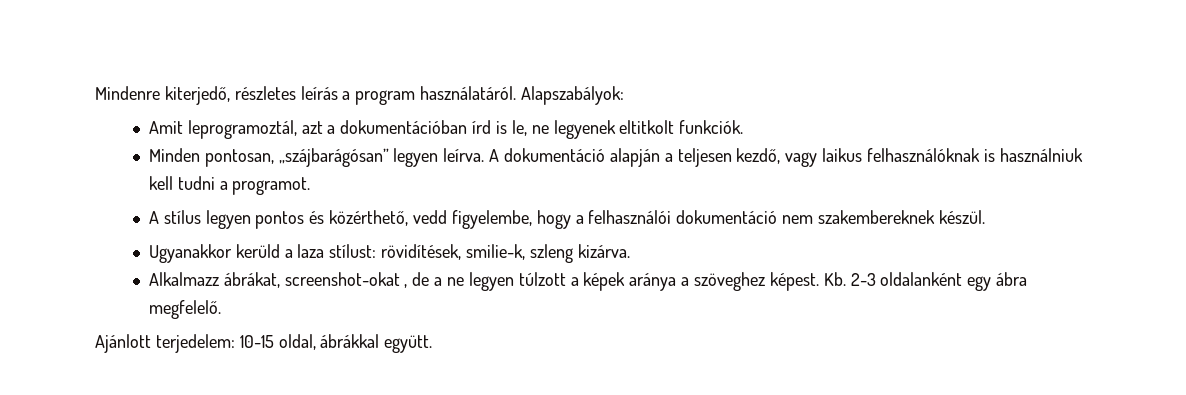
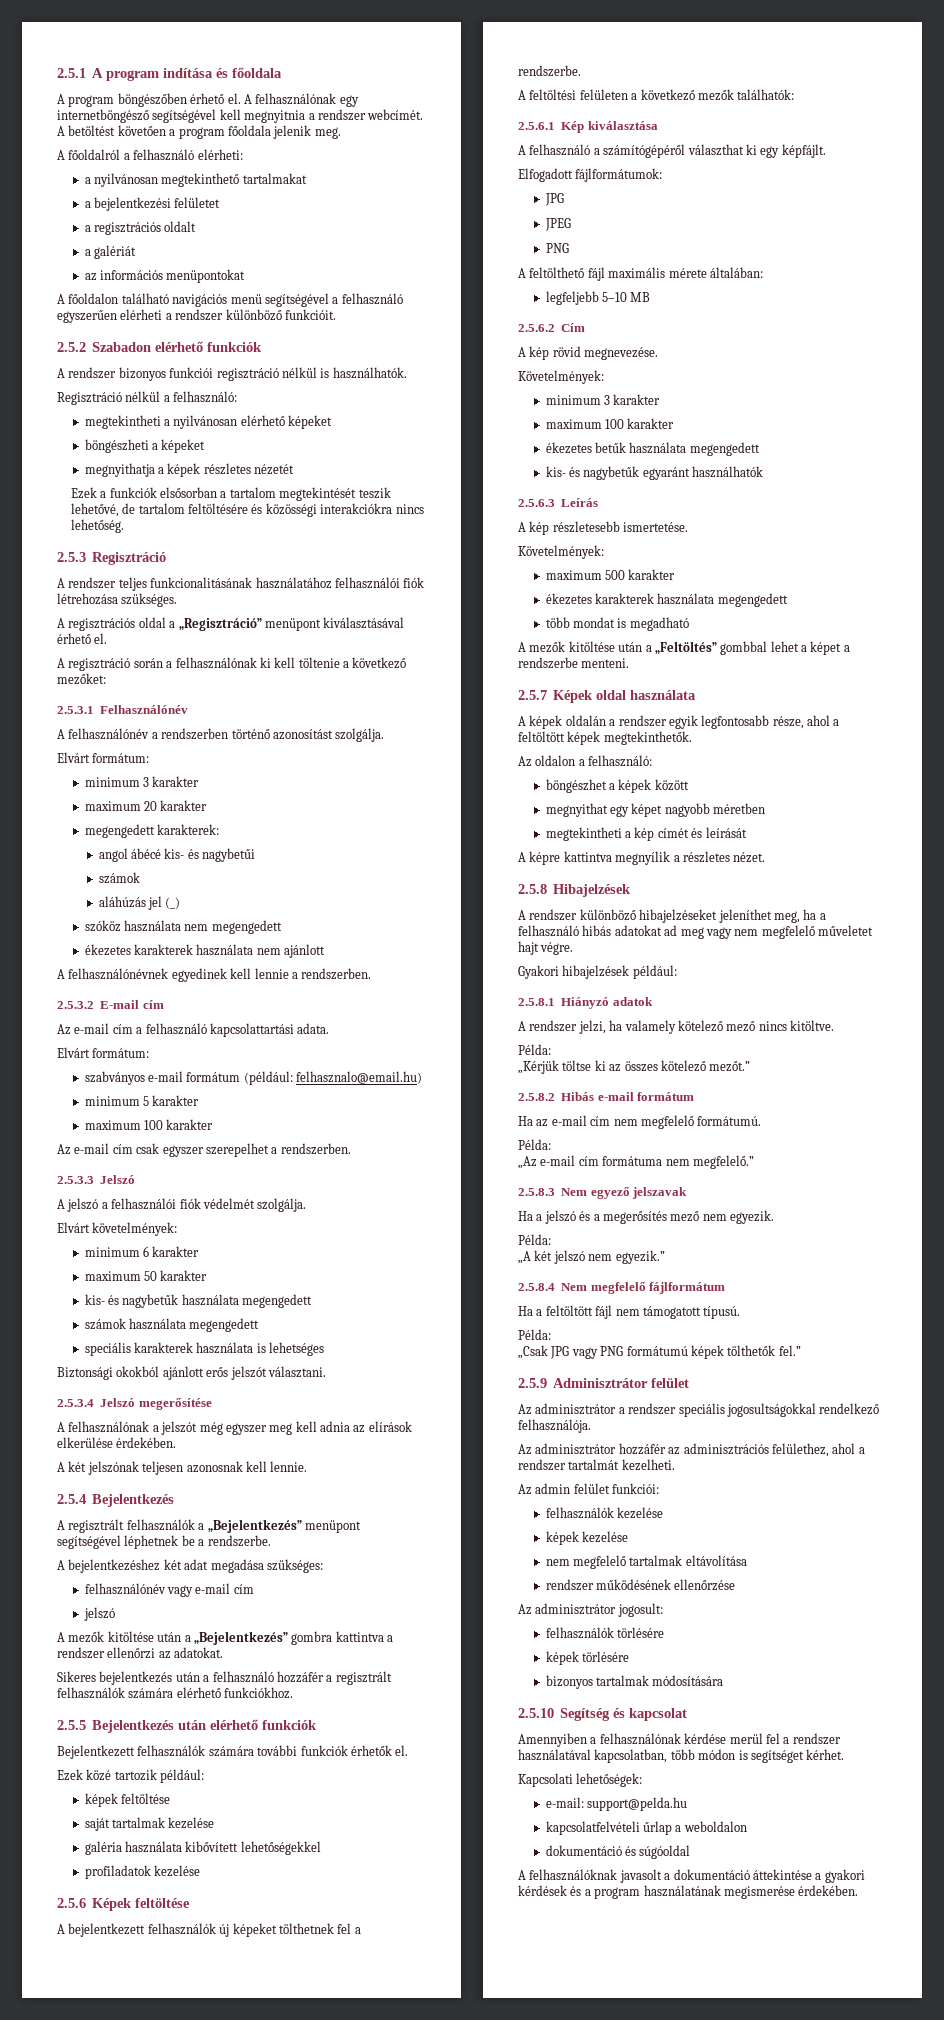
- Mindenre kiterjedő, részletes leírás a program használatáról. Alapszabályok:
- Amit leprogramoztál, azt a dokumentációban írd is le, ne legyenek eltitkolt funkciók.
- Minden pontosan, „szájbarágósan” legyen leírva. A dokumentáció alapján a teljesen kezdő, vagy laikus felhasználóknak is használniuk kell tudni a programot.
- A stílus legyen pontos és közérthető, vedd figyelembe, hogy a felhasználói dokumentáció nem szakembereknek készül.
- Ugyanakkor kerüld a laza stílust: rövidítések, smilie-k, szleng kizárva.
- Alkalmazz ábrákat, screenshot-okat , de a ne legyen túlzott a képek aránya a szöveghez képest. Kb. 2-3 oldalanként egy ábra megfelelő.
- Ajánlott terjedelem: 10-15 oldal, ábrákkal együtt.
+ 2.5.1 A program indítása és főoldala
+ A program böngészőben érhető el. A felhasználónak egy internetböngésző segítségével kell megnyitnia a rendszer webcímét. A betöltést követően a program főoldala jelenik meg.
+ A főoldalról a felhasználó elérheti:
+ a nyilvánosan megtekinthető tartalmakat
+ a bejelentkezési felületet
+ a regisztrációs oldalt
+ a galériát
+ az információs menüpontokat
+ A főoldalon található navigációs menü segítségével a felhasználó egyszerűen elérheti a rendszer különböző funkcióit.
+ 2.5.2 Szabadon elérhető funkciók
+ A rendszer bizonyos funkciói regisztráció nélkül is használhatók.
+ Regisztráció nélkül a felhasználó:
+ megtekintheti a nyilvánosan elérhető képeket
+ böngészheti a képeket
+ megnyithatja a képek részletes nézetét
+ Ezek a funkciók elsősorban a tartalom megtekintését teszik lehetővé, de tartalom feltöltésére és közösségi interakciókra nincs lehetőség.
+ 2.5.3 Regisztráció
+ A rendszer teljes funkcionalitásának használatához felhasználói fiók létrehozása szükséges.
+ A regisztrációs oldal a „Regisztráció” menüpont kiválasztásával érhető el.
+ A regisztráció során a felhasználónak ki kell töltenie a következő mezőket:
+ 2.5.3.1 Felhasználónév
+ A felhasználónév a rendszerben történő azonosítást szolgálja.
+ Elvárt formátum:
+ minimum 3 karakter
+ maximum 20 karakter
+ megengedett karakterek:
+ angol ábécé kis- és nagybetűi
+ számok
+ aláhúzás jel (_)
+ szóköz használata nem megengedett
+ ékezetes karakterek használata nem ajánlott
+ A felhasználónévnek egyedinek kell lennie a rendszerben.
+ 2.5.3.2 E-mail cím
+ Az e-mail cím a felhasználó kapcsolattartási adata.
+ Elvárt formátum:
+ szabványos e-mail formátum (például: felhasznalo@email.hu)
+ minimum 5 karakter
+ maximum 100 karakter
+ Az e-mail cím csak egyszer szerepelhet a rendszerben.
+ 2.5.3.3 Jelszó
+ A jelszó a felhasználói fiók védelmét szolgálja.
+ Elvárt követelmények:
+ minimum 6 karakter
+ maximum 50 karakter
+ kis- és nagybetűk használata megengedett
+ számok használata megengedett
+ speciális karakterek használata is lehetséges
+ Biztonsági okokból ajánlott erős jelszót választani.
+ 2.5.3.4 Jelszó megerősítése
+ A felhasználónak a jelszót még egyszer meg kell adnia az elírások elkerülése érdekében.
+ A két jelszónak teljesen azonosnak kell lennie.
+ 2.5.4 Bejelentkezés
+ A regisztrált felhasználók a „Bejelentkezés” menüpont segítségével léphetnek be a rendszerbe.
+ A bejelentkezéshez két adat megadása szükséges:
+ felhasználónév vagy e-mail cím
+ jelszó
+ A mezők kitöltése után a „Bejelentkezés” gombra kattintva a rendszer ellenőrzi az adatokat.
+ Sikeres bejelentkezés után a felhasználó hozzáfér a regisztrált felhasználók számára elérhető funkciókhoz.
+ 2.5.5 Bejelentkezés után elérhető funkciók
+ Bejelentkezett felhasználók számára további funkciók érhetők el.
+ Ezek közé tartozik például:
+ képek feltöltése
+ saját tartalmak kezelése
+ galéria használata kibővített lehetőségekkel
+ profiladatok kezelése
+ 2.5.6 Képek feltöltése
+ A bejelentkezett felhasználók új képeket tölthetnek fel a rendszerbe.
+ A feltöltési felületen a következő mezők találhatók:
+ 2.5.6.1 Kép kiválasztása
+ A felhasználó a számítógépéről választhat ki egy képfájlt.
+ Elfogadott fájlformátumok:
+ JPG
+ JPEG
+ PNG
+ A feltölthető fájl maximális mérete általában:
+ legfeljebb 5–10 MB
+ 2.5.6.2 Cím
+ A kép rövid megnevezése.
+ Követelmények:
+ minimum 3 karakter
+ maximum 100 karakter
+ ékezetes betűk használata megengedett
+ kis- és nagybetűk egyaránt használhatók
+ 2.5.6.3 Leírás
+ A kép részletesebb ismertetése.
+ Követelmények:
+ maximum 500 karakter
+ ékezetes karakterek használata megengedett
+ több mondat is megadható
+ A mezők kitöltése után a „Feltöltés” gombbal lehet a képet a rendszerbe menteni.
+ 2.5.7 Képek oldal használata
+ A képek oldalán a rendszer egyik legfontosabb része, ahol a feltöltött képek megtekinthetők.
+ Az oldalon a felhasználó:
+ böngészhet a képek között
+ megnyithat egy képet nagyobb méretben
+ megtekintheti a kép címét és leírását
+ A képre kattintva megnyílik a részletes nézet.
+ 2.5.8 Hibajelzések
+ A rendszer különböző hibajelzéseket jeleníthet meg, ha a felhasználó hibás adatokat ad meg vagy nem megfelelő műveletet hajt végre.
+ Gyakori hibajelzések például:
+ 2.5.8.1 Hiányzó adatok
+ A rendszer jelzi, ha valamely kötelező mező nincs kitöltve.
+ Példa:
+ „Kérjük töltse ki az összes kötelező mezőt.”
+ 2.5.8.2 Hibás e-mail formátum
+ Ha az e-mail cím nem megfelelő formátumú.
+ Példa:
+ „Az e-mail cím formátuma nem megfelelő.”
+ 2.5.8.3 Nem egyező jelszavak
+ Ha a jelszó és a megerősítés mező nem egyezik.
+ Példa:
+ „A két jelszó nem egyezik.”
+ 2.5.8.4 Nem megfelelő fájlformátum
+ Ha a feltöltött fájl nem támogatott típusú.
+ Példa:
+ „Csak JPG vagy PNG formátumú képek tölthetők fel.”
+ 2.5.9 Adminisztrátor felület
+ Az adminisztrátor a rendszer speciális jogosultságokkal rendelkező felhasználója.
+ Az adminisztrátor hozzáfér az adminisztrációs felülethez, ahol a rendszer tartalmát kezelheti.
+ Az admin felület funkciói:
+ felhasználók kezelése
+ képek kezelése
+ nem megfelelő tartalmak eltávolítása
+ rendszer működésének ellenőrzése
+ Az adminisztrátor jogosult:
+ felhasználók törlésére
+ képek törlésére
+ bizonyos tartalmak módosítására
+ 2.5.10 Segítség és kapcsolat
+ Amennyiben a felhasználónak kérdése merül fel a rendszer használatával kapcsolatban, több módon is segítséget kérhet.
+ Kapcsolati lehetőségek:
+ e-mail: support@pelda.hu
+ kapcsolatfelvételi űrlap a weboldalon
+ dokumentáció és súgóoldal
+ A felhasználóknak javasolt a dokumentáció áttekintése a gyakori kérdések és a program használatának megismerése érdekében.

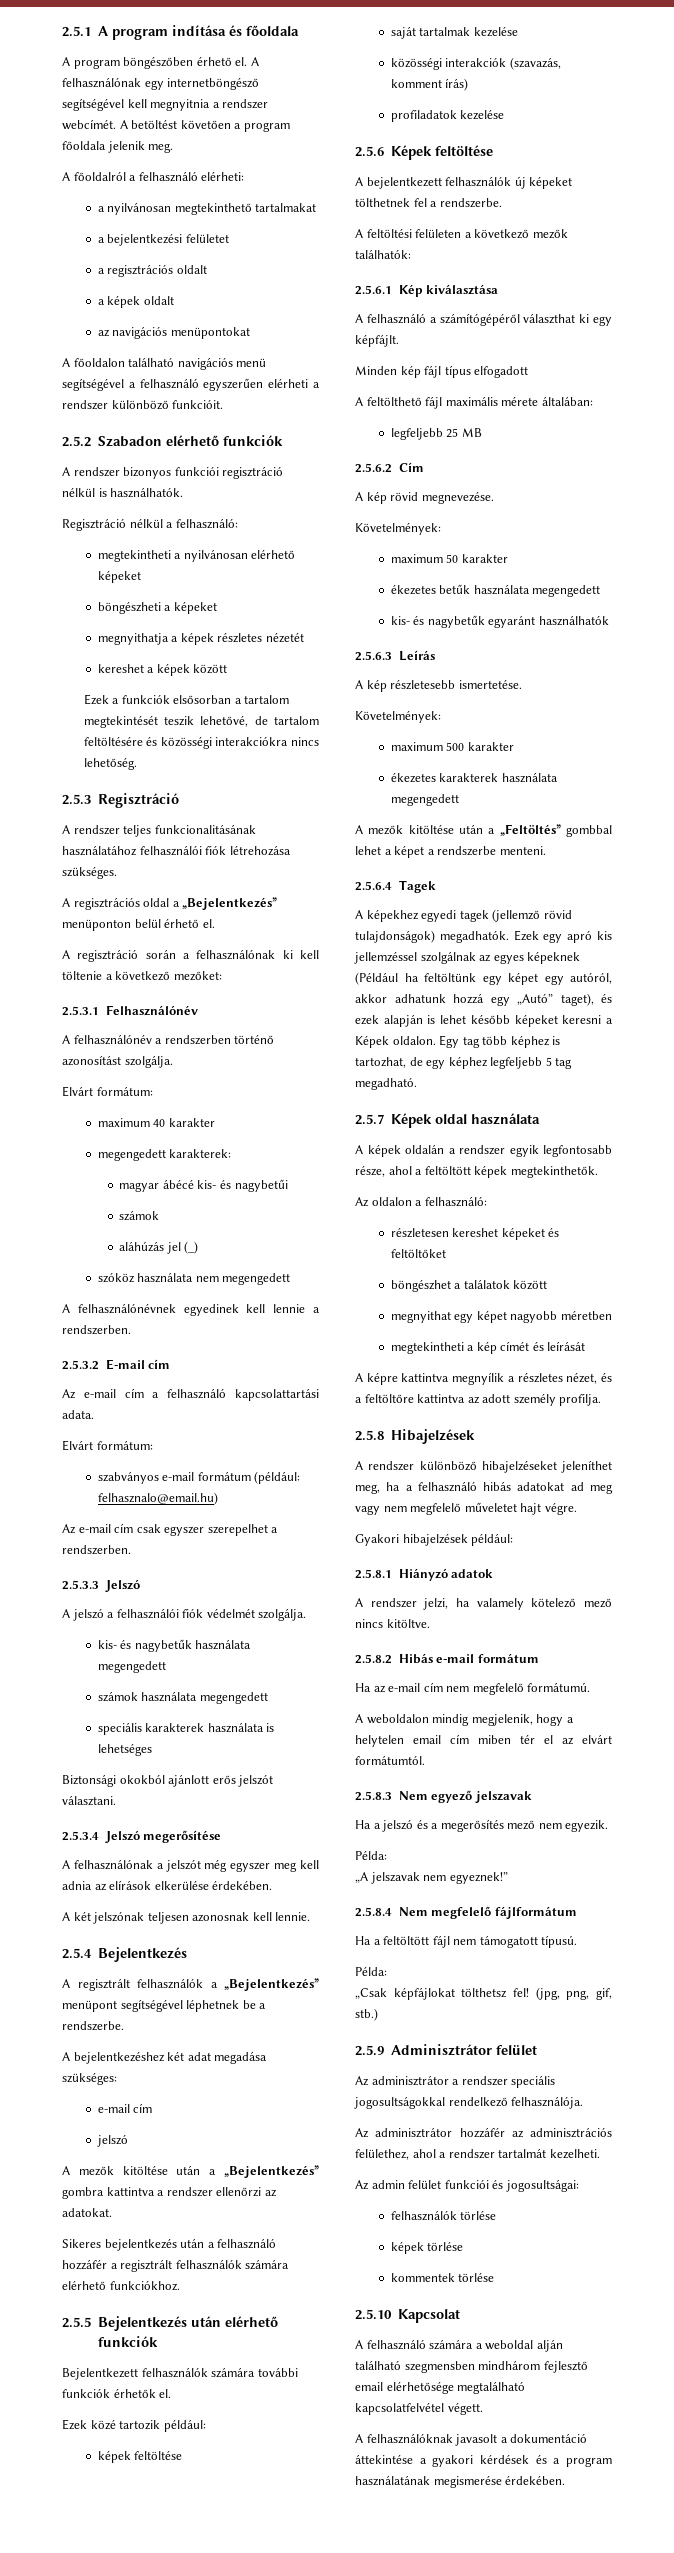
- a galériát
- az információs menüpontokat
+ a képek oldalt
+ az navigációs menüpontokat
+ kereshet a képek között
- A regisztrációs oldal a „Regisztráció” menüpont kiválasztásával érhető el.
+ A regisztrációs oldal a „Bejelentkezés” menüponton belül érhető el.
  A felhasználónév a rendszerben történő azonosítást szolgálja.
  Elvárt formátum:
- minimum 3 karakter
- maximum 20 karakter
+ maximum 40 karakter
- angol ábécé kis- és nagybetűi
+ magyar ábécé kis- és nagybetűi
- ékezetes karakterek használata nem ajánlott
- minimum 5 karakter
- maximum 100 karakter
- Elvárt követelmények:
- minimum 6 karakter
- maximum 50 karakter
  A bejelentkezéshez két adat megadása szükséges:
- felhasználónév vagy e-mail cím
+ e-mail cím
- galéria használata kibővített lehetőségekkel
+ közösségi interakciók (szavazás, komment írás)
- Elfogadott fájlformátumok:
- JPG
- JPEG
- PNG
+ Minden kép fájl típus elfogadott
- legfeljebb 5–10 MB
+ legfeljebb 25 MB
  A kép rövid megnevezése.
  Követelmények:
- minimum 3 karakter
- maximum 100 karakter
+ maximum 50 karakter
- több mondat is megadható
+ 2.5.6.4 Tagek
+ A képekhez egyedi tagek (jellemző rövid tulajdonságok) megadhatók. Ezek egy apró kis jellemzéssel szolgálnak az egyes képeknek (Például ha feltöltünk egy képet egy autóról, akkor adhatunk hozzá egy „Autó” taget), és ezek alapján is lehet később képeket keresni a Képek oldalon. Egy tag több képhez is tartozhat, de egy képhez legfeljebb 5 tag megadható.
+ részletesen kereshet képeket és feltöltőket
- böngészhet a képek között
+ böngészhet a találatok között
- A képre kattintva megnyílik a részletes nézet.
+ A képre kattintva megnyílik a részletes nézet, és a feltöltőre kattintva az adott személy profilja.
  A rendszer jelzi, ha valamely kötelező mező nincs kitöltve.
- Példa:
- „Kérjük töltse ki az összes kötelező mezőt.”
  Ha az e-mail cím nem megfelelő formátumú.
- Példa:
- „Az e-mail cím formátuma nem megfelelő.”
+ A weboldalon mindig megjelenik, hogy a helytelen email cím miben tér el az elvárt formátumtól.
- „A két jelszó nem egyezik.”
+ „A jelszavak nem egyeznek!”
- „Csak JPG vagy PNG formátumú képek tölthetők fel.”
+ „Csak képfájlokat tölthetsz fel! (jpg, png, gif, stb.)
- Az admin felület funkciói:
- felhasználók kezelése
- képek kezelése
- nem megfelelő tartalmak eltávolítása
- rendszer működésének ellenőrzése
- Az adminisztrátor jogosult:
- felhasználók törlésére
- képek törlésére
- bizonyos tartalmak módosítására
- 2.5.10 Segítség és kapcsolat
- Amennyiben a felhasználónak kérdése merül fel a rendszer használatával kapcsolatban, több módon is segítséget kérhet.
- Kapcsolati lehetőségek:
- e-mail: support@pelda.hu
- kapcsolatfelvételi űrlap a weboldalon
- dokumentáció és súgóoldal
+ Az admin felület funkciói és jogosultságai:
+ felhasználók törlése
+ képek törlése
+ kommentek törlése
+ 2.5.10 Kapcsolat
+ A felhasználó számára a weboldal alján található szegmensben mindhárom fejlesztő email elérhetősége megtalálható kapcsolatfelvétel végett.

